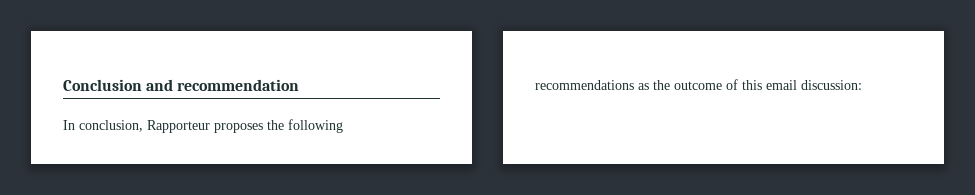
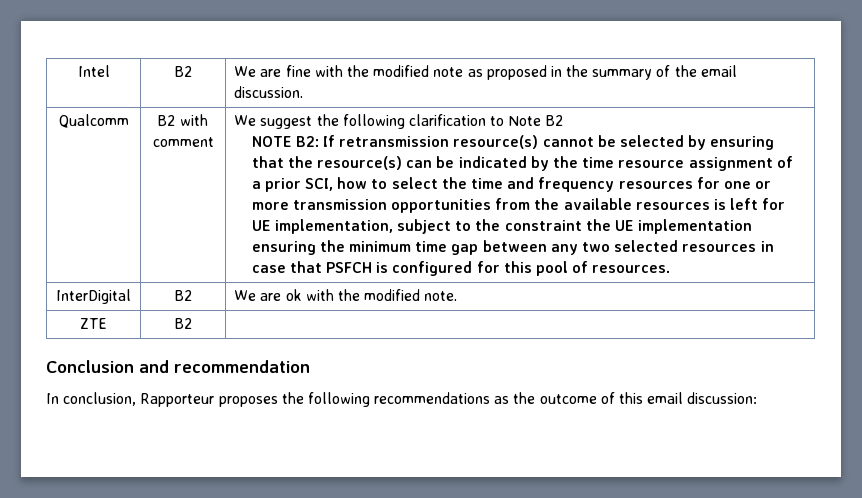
+ Intel | B2 | We are fine with the modified note as proposed in the summary of the email discussion.
+ Qualcomm | B2 with comment | We suggest the following clarification to Note B2
+ NOTE B2: If retransmission resource(s) cannot be selected by ensuring that the resource(s) can be indicated by the time resource assignment of a prior SCI, how to select the time and frequency resources for one or more transmission opportunities from the available resources is left for UE implementation, subject to the constraint the UE implementation ensuring the minimum time gap between any two selected resources in case that PSFCH is configured for this pool of resources.
+ InterDigital | B2 | We are ok with the modified note.
+ ZTE | B2 |

